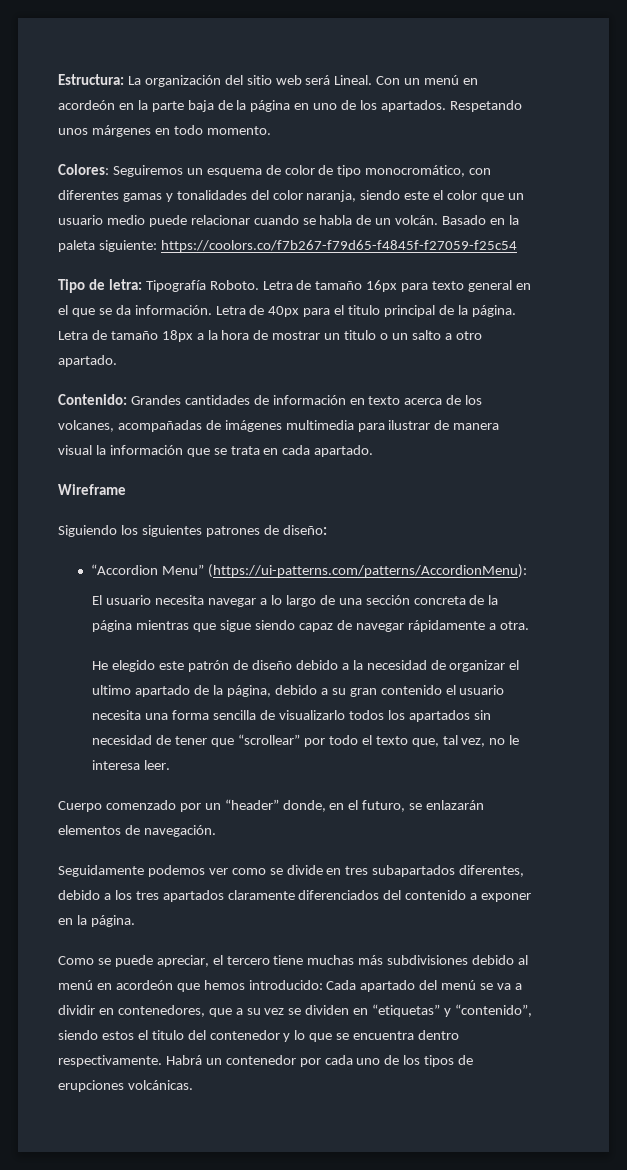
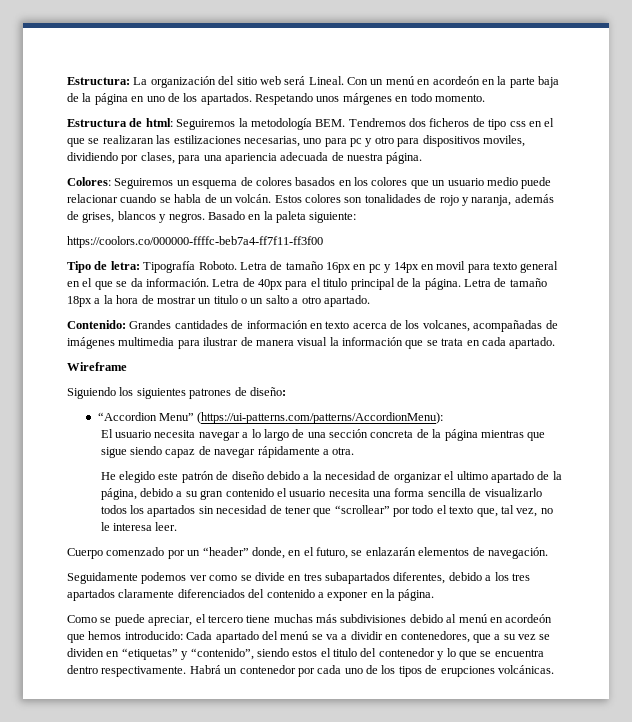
+ Estructura de html: Seguiremos la metodología BEM. Tendremos dos ficheros de tipo css en el que se realizaran las estilizaciones necesarias, uno para pc y otro para dispositivos moviles, dividiendo por clases, para una apariencia adecuada de nuestra página.
- Colores: Seguiremos un esquema de color de tipo monocromático, con diferentes gamas y tonalidades del color naranja, siendo este el color que un usuario medio puede relacionar cuando se habla de un volcán.
+ Colores: Seguiremos un esquema de colores basados en los colores que un usuario medio puede relacionar cuando se habla de un volcán.
+ Estos colores son tonalidades de rojo y naranja, además de grises, blancos y negros.
- Basado en la paleta siguiente: https://coolors.co/f7b267-f79d65-f4845f-f27059-f25c54
+ Basado en la paleta siguiente:
+ https://coolors.co/000000-ffffc-beb7a4-ff7f11-ff3f00
- Letra de tamaño 16px para texto general en el que se da información.
+ Letra de tamaño 16px en pc y 14px en movil para texto general en el que se da información.

